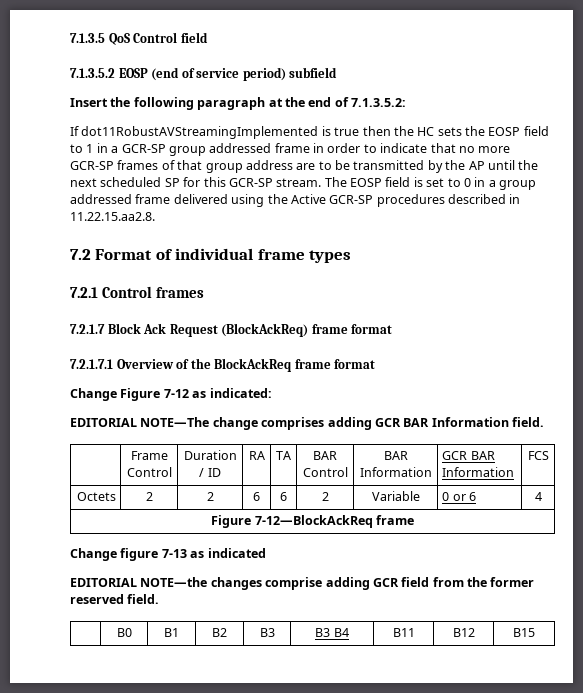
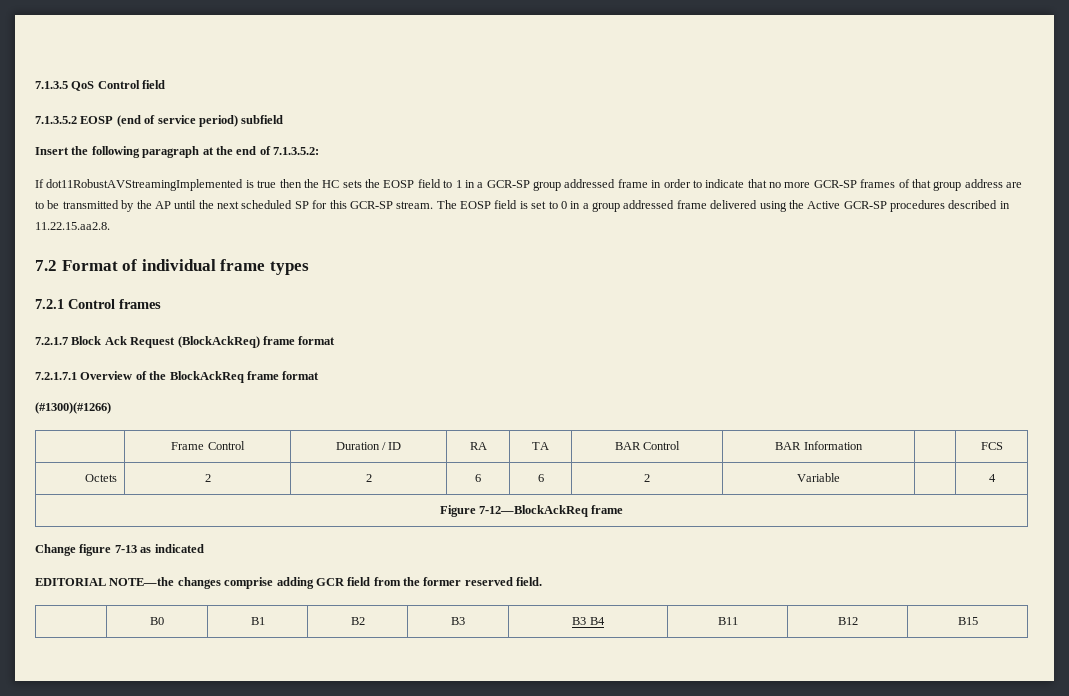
- Change Figure 7-12 as indicated:
- EDITORIAL NOTE—The change comprises adding GCR BAR Information field.
+ (#1300)(#1266)
- | Frame Control | Duration / ID | RA | TA | BAR Control | BAR Information | GCR BAR Information | FCS
+ | Frame Control | Duration / ID | RA | TA | BAR Control | BAR Information | | FCS
- Octets | 2 | 2 | 6 | 6 | 2 | Variable | 0 or 6 | 4
+ Octets | 2 | 2 | 6 | 6 | 2 | Variable | | 4

